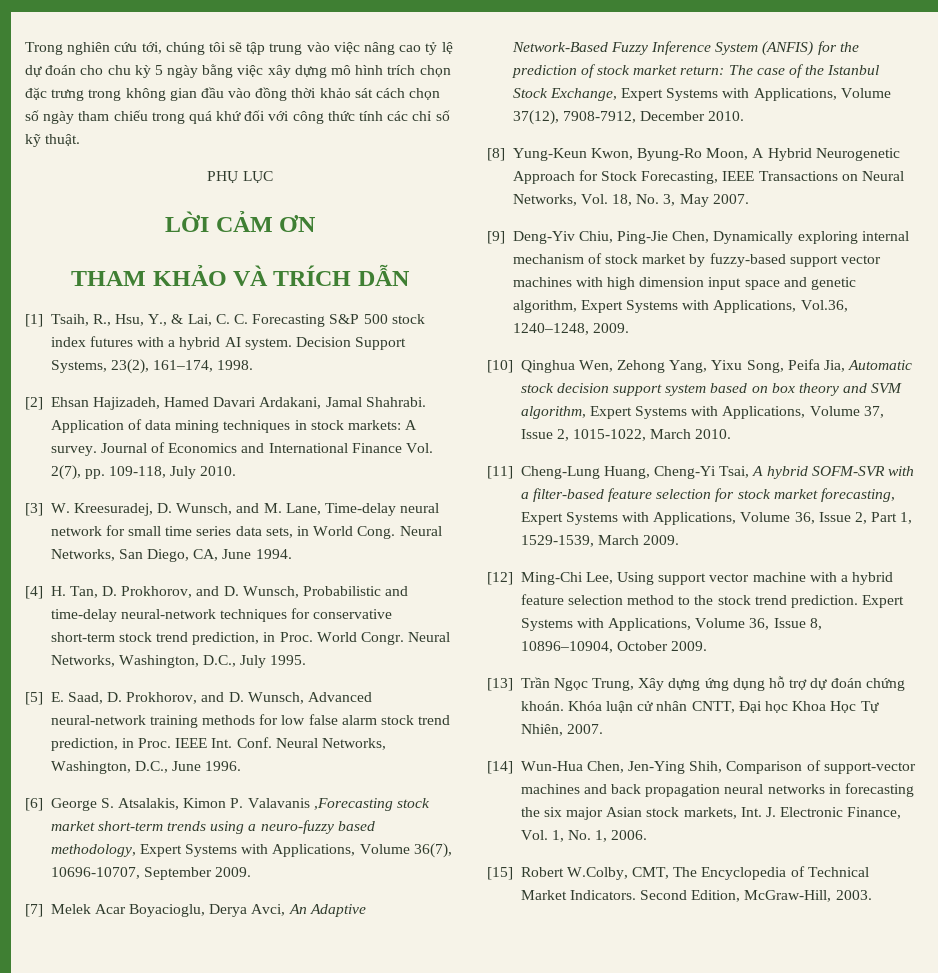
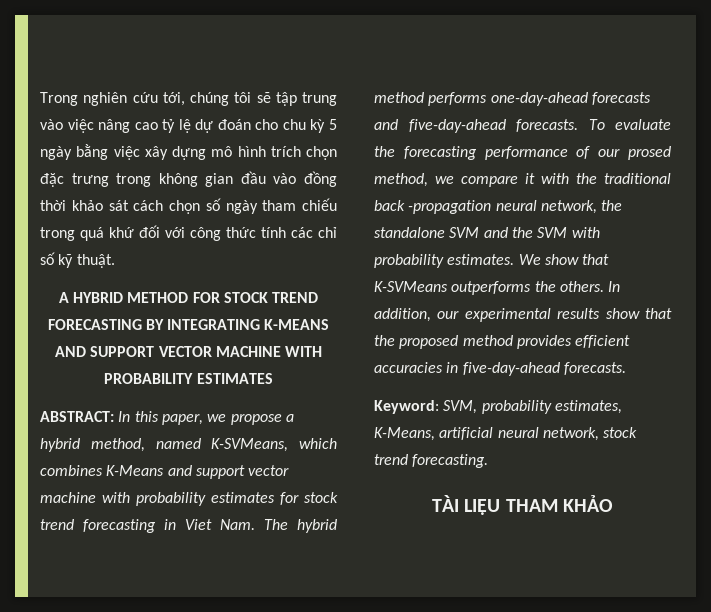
- PHỤ LỤC
- LỜI CẢM ƠN
- THAM KHẢO VÀ TRÍCH DẪN
- [1] Tsaih, R., Hsu, Y., & Lai, C. C. Forecasting S&P 500 stock index futures with a hybrid AI system. Decision Support Systems, 23(2), 161–174, 1998.
- [2] Ehsan Hajizadeh, Hamed Davari Ardakani, Jamal Shahrabi. Application of data mining techniques in stock markets: A survey. Journal of Economics and International Finance Vol. 2(7), pp. 109-118, July 2010.
- [3] W. Kreesuradej, D. Wunsch, and M. Lane, Time-delay neural network for small time series data sets, in World Cong. Neural Networks, San Diego, CA, June 1994.
- [4] H. Tan, D. Prokhorov, and D. Wunsch, Probabilistic and time-delay neural-network techniques for conservative short-term stock trend prediction, in Proc. World Congr. Neural Networks, Washington, D.C., July 1995.
- [5] E. Saad, D. Prokhorov, and D. Wunsch, Advanced neural-network training methods for low false alarm stock trend prediction, in Proc. IEEE Int. Conf. Neural Networks, Washington, D.C., June 1996.
- [6] George S. Atsalakis, Kimon P. Valavanis ,Forecasting stock market short-term trends using a neuro-fuzzy based methodology, Expert Systems with Applications, Volume 36(7), 10696-10707, September 2009.
- [7] Melek Acar Boyacioglu, Derya Avci, An Adaptive Network-Based Fuzzy Inference System (ANFIS) for the prediction of stock market return: The case of the Istanbul Stock Exchange, Expert Systems with Applications, Volume 37(12), 7908-7912, December 2010.
- [8] Yung-Keun Kwon, Byung-Ro Moon, A Hybrid Neurogenetic Approach for Stock Forecasting, IEEE Transactions on Neural Networks, Vol. 18, No. 3, May 2007.
- [9] Deng-Yiv Chiu, Ping-Jie Chen, Dynamically exploring internal mechanism of stock market by fuzzy-based support vector machines with high dimension input space and genetic algorithm, Expert Systems with Applications, Vol.36, 1240–1248, 2009.
- [10] Qinghua Wen, Zehong Yang, Yixu Song, Peifa Jia, Automatic stock decision support system based on box theory and SVM algorithm, Expert Systems with Applications, Volume 37, Issue 2, 1015-1022, March 2010.
- [11] Cheng-Lung Huang, Cheng-Yi Tsai, A hybrid SOFM-SVR with a filter-based feature selection for stock market forecasting, Expert Systems with Applications, Volume 36, Issue 2, Part 1, 1529-1539, March 2009.
- [12] Ming-Chi Lee, Using support vector machine with a hybrid feature selection method to the stock trend prediction. Expert Systems with Applications, Volume 36, Issue 8, 10896–10904, October 2009.
- [13] Trần Ngọc Trung, Xây dựng ứng dụng hỗ trợ dự đoán chứng khoán. Khóa luận cử nhân CNTT, Đại học Khoa Học Tự Nhiên, 2007.
- [14] Wun-Hua Chen, Jen-Ying Shih, Comparison of support-vector machines and back propagation neural networks in forecasting the six major Asian stock markets, Int. J. Electronic Finance, Vol. 1, No. 1, 2006.
- [15] Robert W.Colby, CMT, The Encyclopedia of Technical Market Indicators. Second Edition, McGraw-Hill, 2003.
+ A HYBRID METHOD FOR STOCK TREND FORECASTING BY INTEGRATING K-MEANS AND SUPPORT VECTOR MACHINE WITH PROBABILITY ESTIMATES
+ ABSTRACT: In this paper, we propose a hybrid method, named K-SVMeans, which combines K-Means and support vector machine with probability estimates for stock trend forecasting in Viet Nam. The hybrid method performs one-day-ahead forecasts and five-day-ahead forecasts. To evaluate the forecasting performance of our prosed method, we compare it with the traditional back -propagation neural network, the standalone SVM and the SVM with probability estimates. We show that K-SVMeans outperforms the others. In addition, our experimental results show that the proposed method provides efficient accuracies in five-day-ahead forecasts.
+ Keyword: SVM, probability estimates, K-Means, artificial neural network, stock trend forecasting.
+ TÀI LIỆU THAM KHẢO

